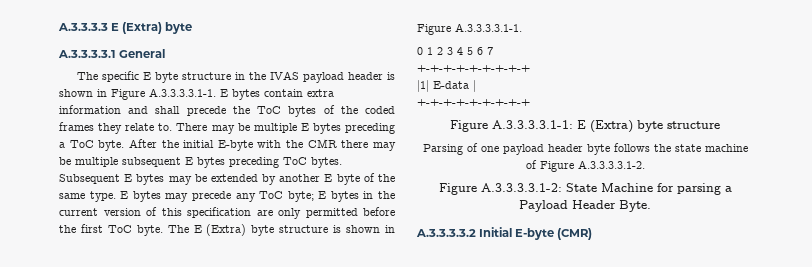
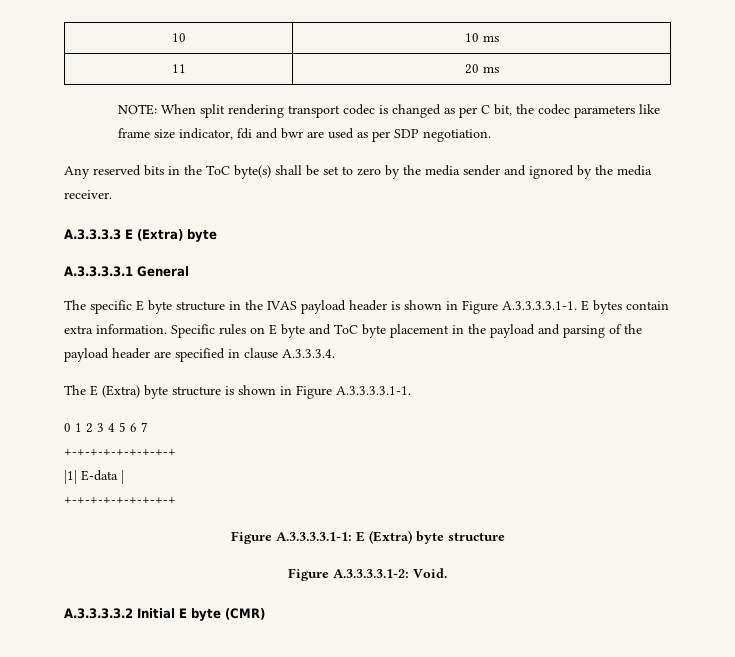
+ 10 | 10 ms
+ 11 | 20 ms
+ NOTE: When split rendering transport codec is changed as per C bit, the codec parameters like frame size indicator, fdi and bwr are used as per SDP negotiation.
+ Any reserved bits in the ToC byte(s) shall be set to zero by the media sender and ignored by the media receiver.
- The specific E byte structure in the IVAS payload header is shown in Figure A.3.3.3.3.1-1. E bytes contain extra information and shall precede the ToC bytes of the coded frames they relate to. There may be multiple E bytes preceding a ToC byte. After the initial E-byte with the CMR there may be multiple subsequent E bytes preceding ToC bytes. Subsequent E bytes may be extended by another E byte of the same type. E bytes may precede any ToC byte; E bytes in the current version of this specification are only permitted before the first ToC byte. The E (Extra) byte structure is shown in Figure A.3.3.3.3.1-1.
+ The specific E byte structure in the IVAS payload header is shown in Figure A.3.3.3.3.1-1. E bytes contain extra information. Specific rules on E byte and ToC byte placement in the payload and parsing of the payload header are specified in clause A.3.3.3.4.
+ The E (Extra) byte structure is shown in Figure A.3.3.3.3.1-1.
- Parsing of one payload header byte follows the state machine of Figure A.3.3.3.3.1-2.
- Figure A.3.3.3.3.1-2: State Machine for parsing a Payload Header Byte.
+ Figure A.3.3.3.3.1-2: Void.
- A.3.3.3.3.2 Initial E-byte (CMR)
+ A.3.3.3.3.2 Initial E byte (CMR)

